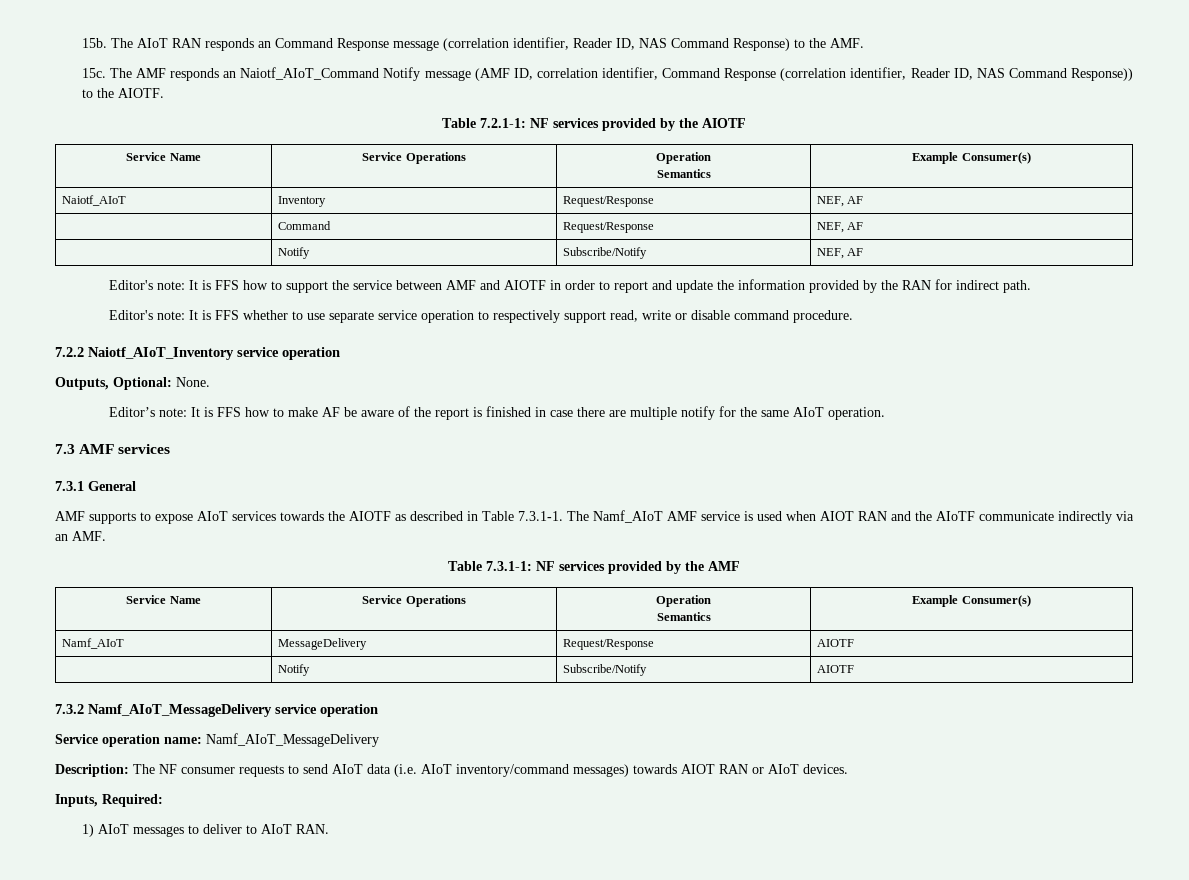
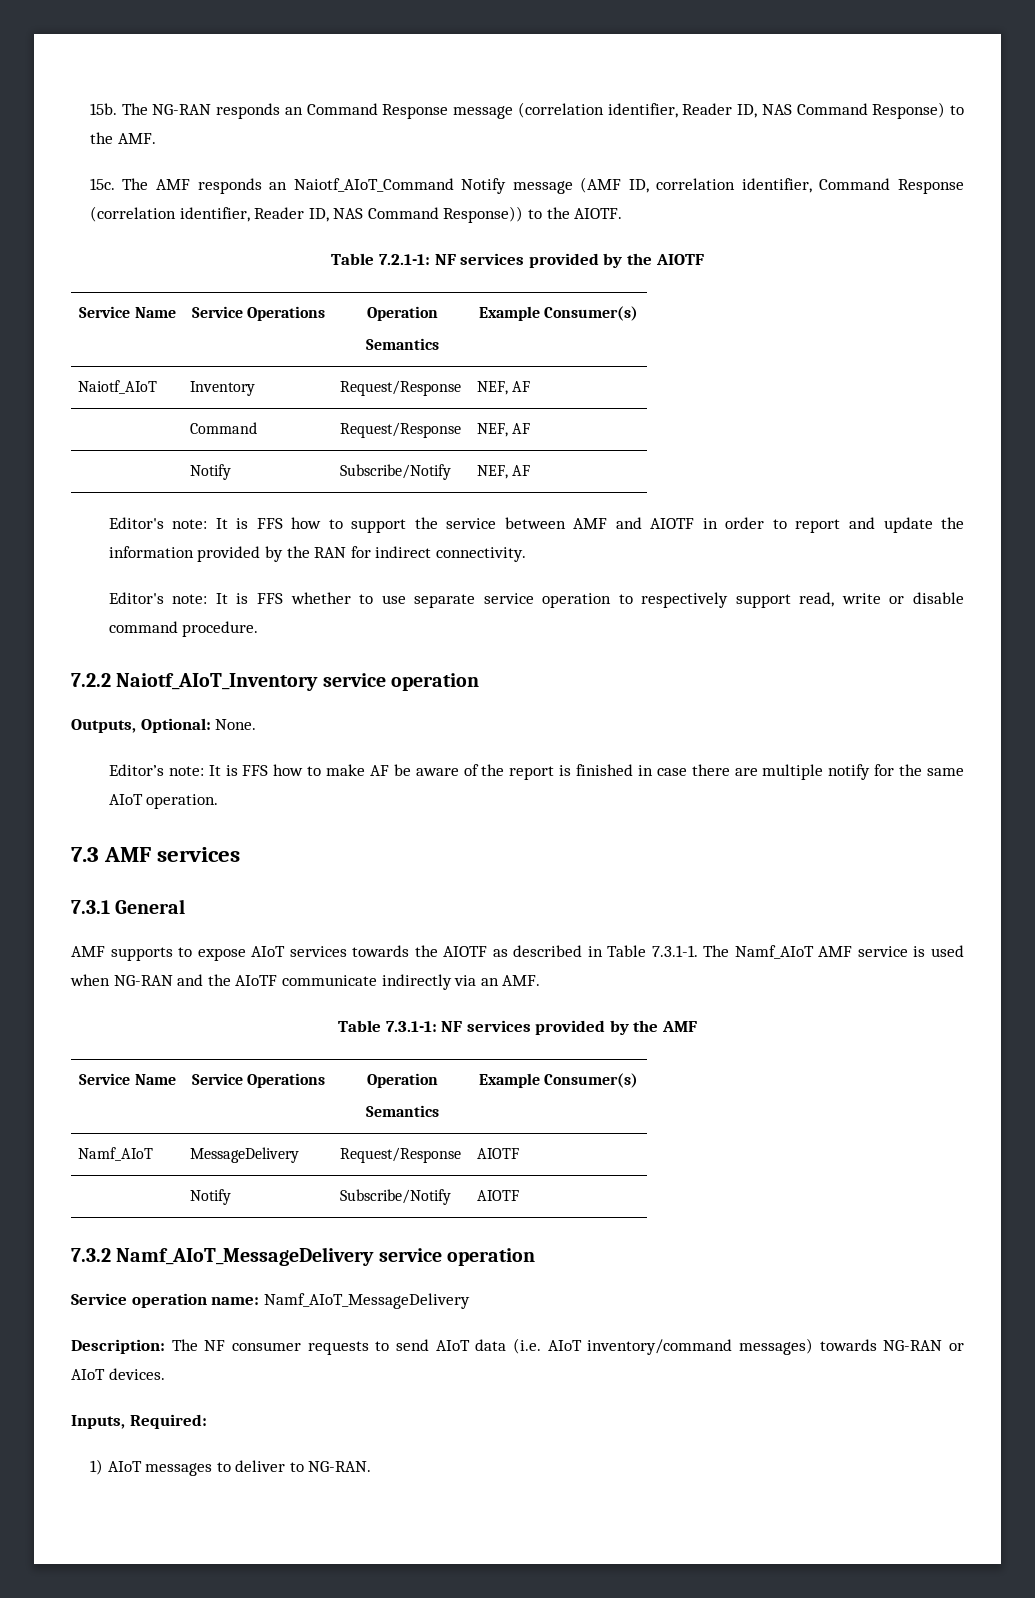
- The AIoT RAN responds an Command Response message (correlation identifier, Reader ID, NAS Command Response) to the AMF.
+ The NG-RAN responds an Command Response message (correlation identifier, Reader ID, NAS Command Response) to the AMF.
- Editor's note: It is FFS how to support the service between AMF and AIOTF in order to report and update the information provided by the RAN for indirect path.
+ Editor's note: It is FFS how to support the service between AMF and AIOTF in order to report and update the information provided by the RAN for indirect connectivity.
- AMF supports to expose AIoT services towards the AIOTF as described in Table 7.3.1-1. The Namf_AIoT AMF service is used when AIOT RAN and the AIoTF communicate indirectly via an AMF.
+ AMF supports to expose AIoT services towards the AIOTF as described in Table 7.3.1-1. The Namf_AIoT AMF service is used when NG-RAN and the AIoTF communicate indirectly via an AMF.
- Description: The NF consumer requests to send AIoT data (i.e. AIoT inventory/command messages) towards AIOT RAN or AIoT devices.
+ Description: The NF consumer requests to send AIoT data (i.e. AIoT inventory/command messages) towards NG-RAN or AIoT devices.
- 1) AIoT messages to deliver to AIoT RAN.
+ 1) AIoT messages to deliver to NG-RAN.

